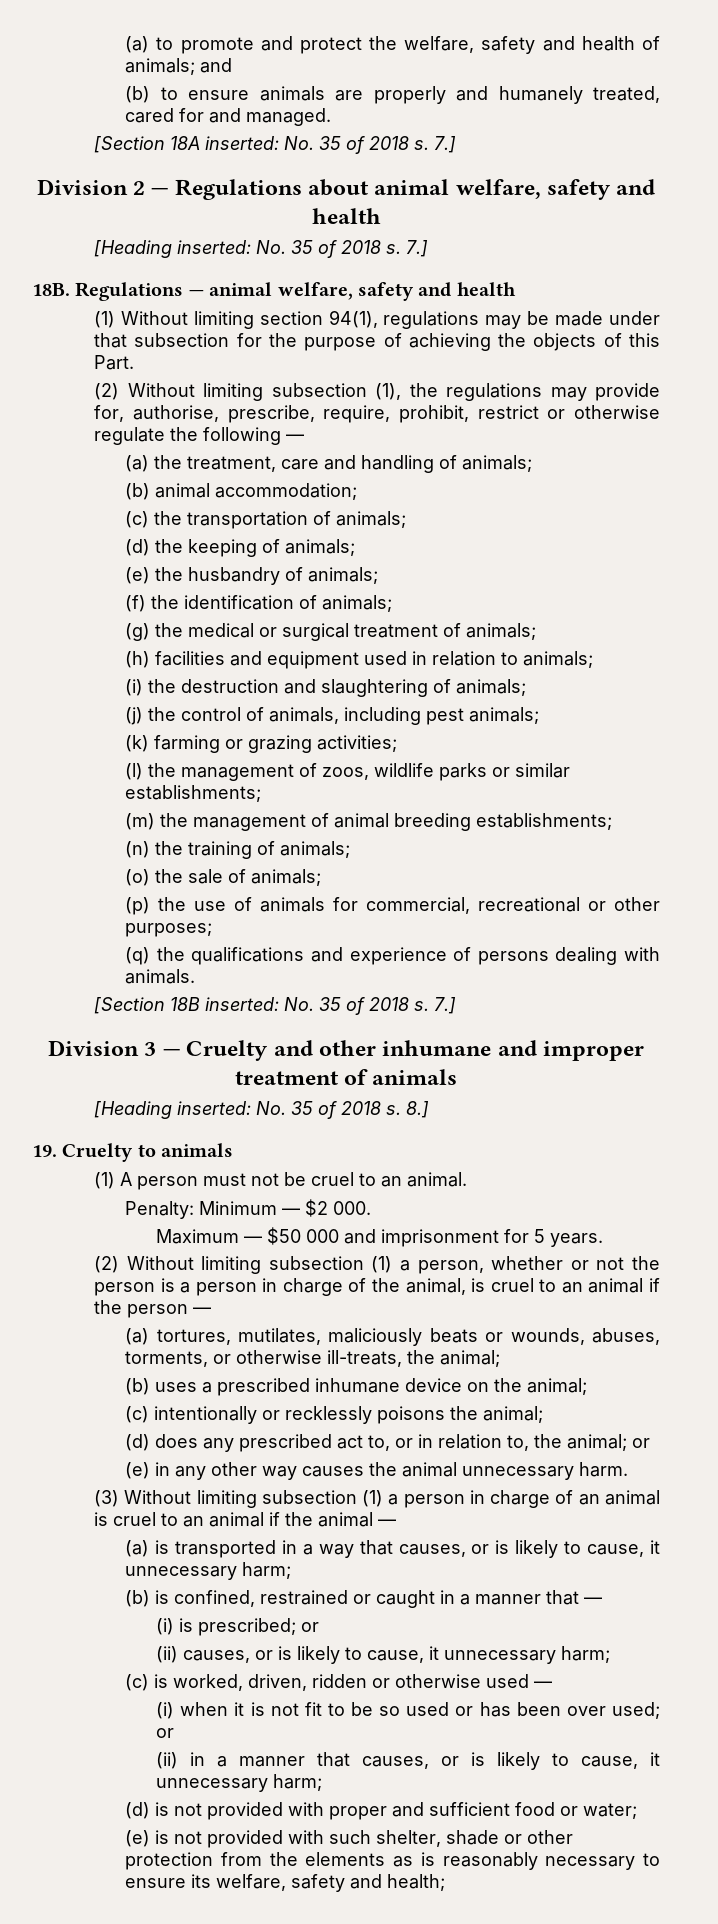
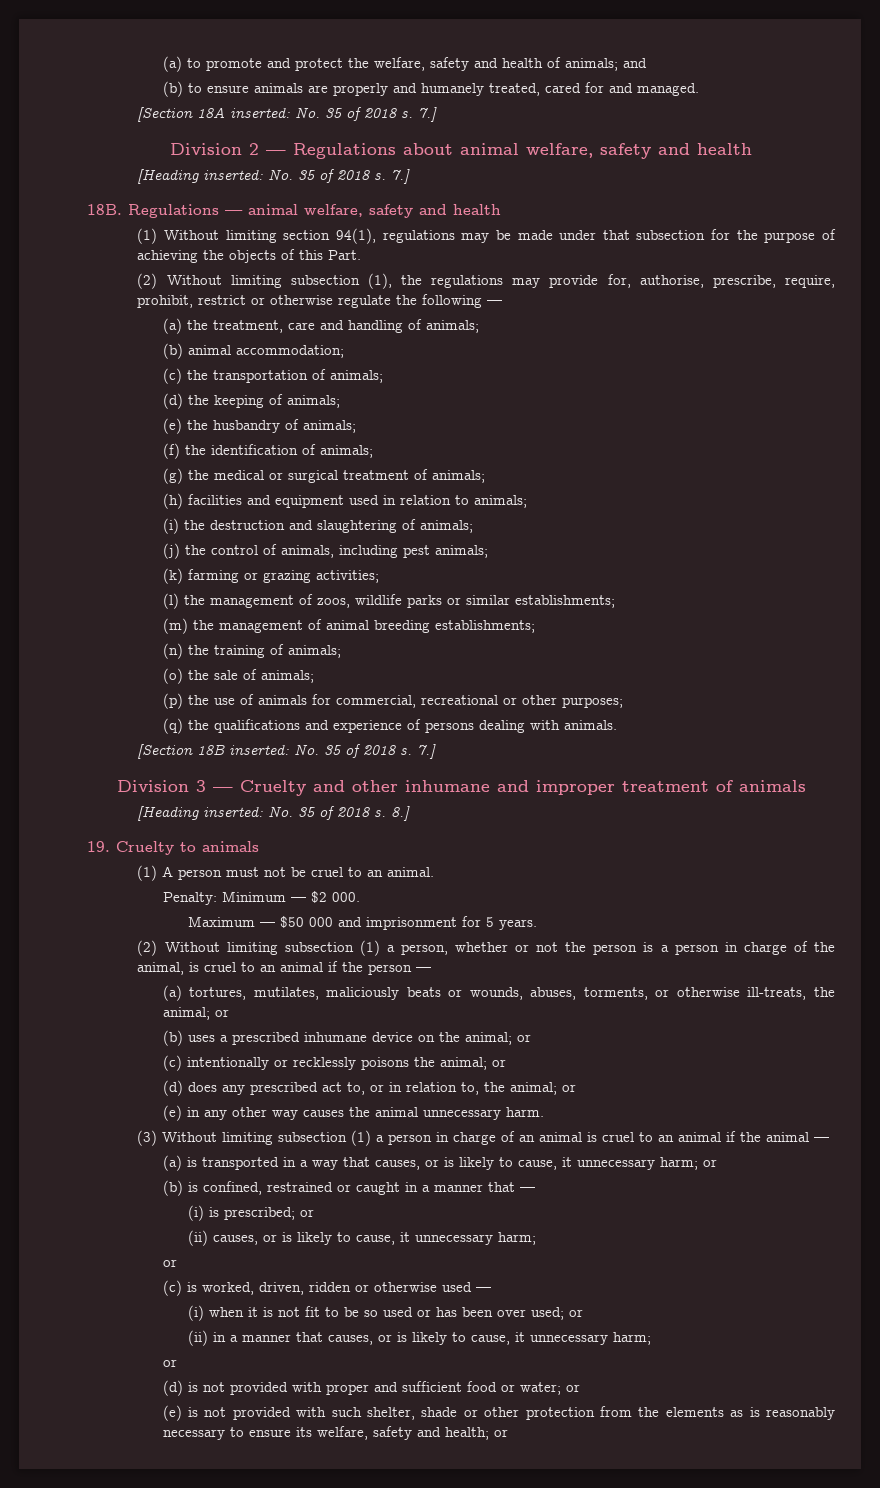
- (a) tortures, mutilates, maliciously beats or wounds, abuses, torments, or otherwise ill-treats, the animal;
+ (a) tortures, mutilates, maliciously beats or wounds, abuses, torments, or otherwise ill-treats, the animal; or
- (b) uses a prescribed inhumane device on the animal;
+ (b) uses a prescribed inhumane device on the animal; or
- (c) intentionally or recklessly poisons the animal;
+ (c) intentionally or recklessly poisons the animal; or
- (a) is transported in a way that causes, or is likely to cause, it unnecessary harm;
+ (a) is transported in a way that causes, or is likely to cause, it unnecessary harm; or
  (ii) causes, or is likely to cause, it unnecessary harm;
+ or
  (ii) in a manner that causes, or is likely to cause, it unnecessary harm;
+ or
- (d) is not provided with proper and sufficient food or water;
+ (d) is not provided with proper and sufficient food or water; or
- (e) is not provided with such shelter, shade or other protection from the elements as is reasonably necessary to ensure its welfare, safety and health;
+ (e) is not provided with such shelter, shade or other protection from the elements as is reasonably necessary to ensure its welfare, safety and health; or

